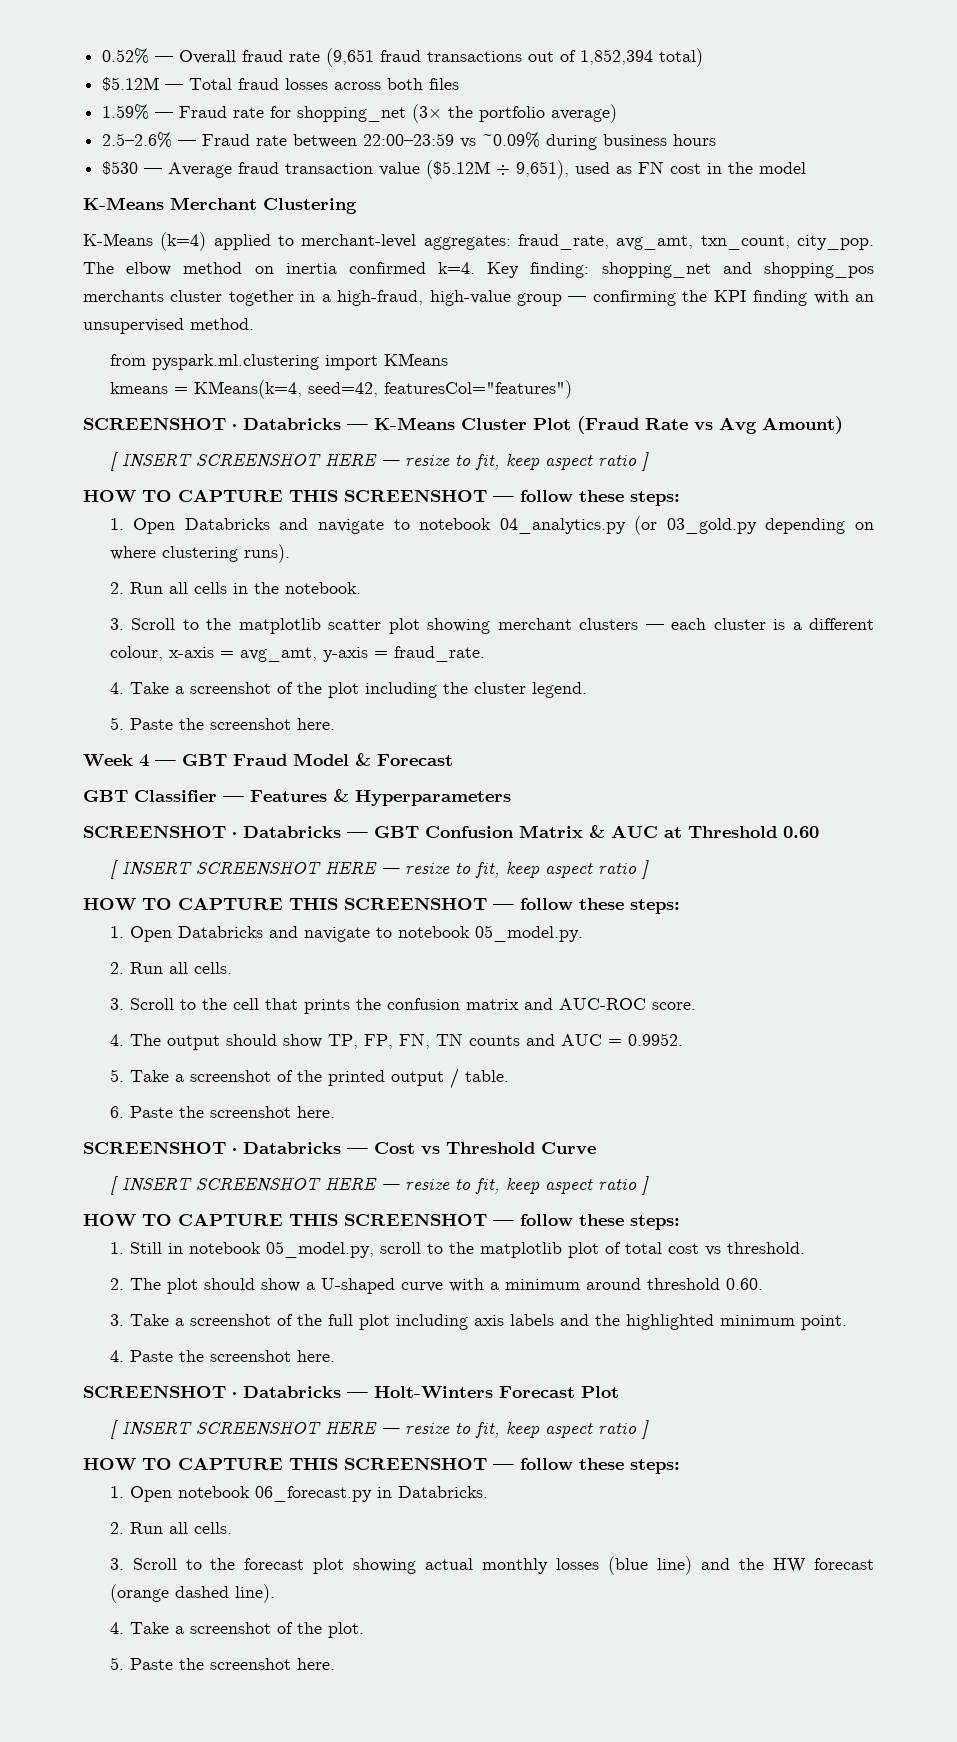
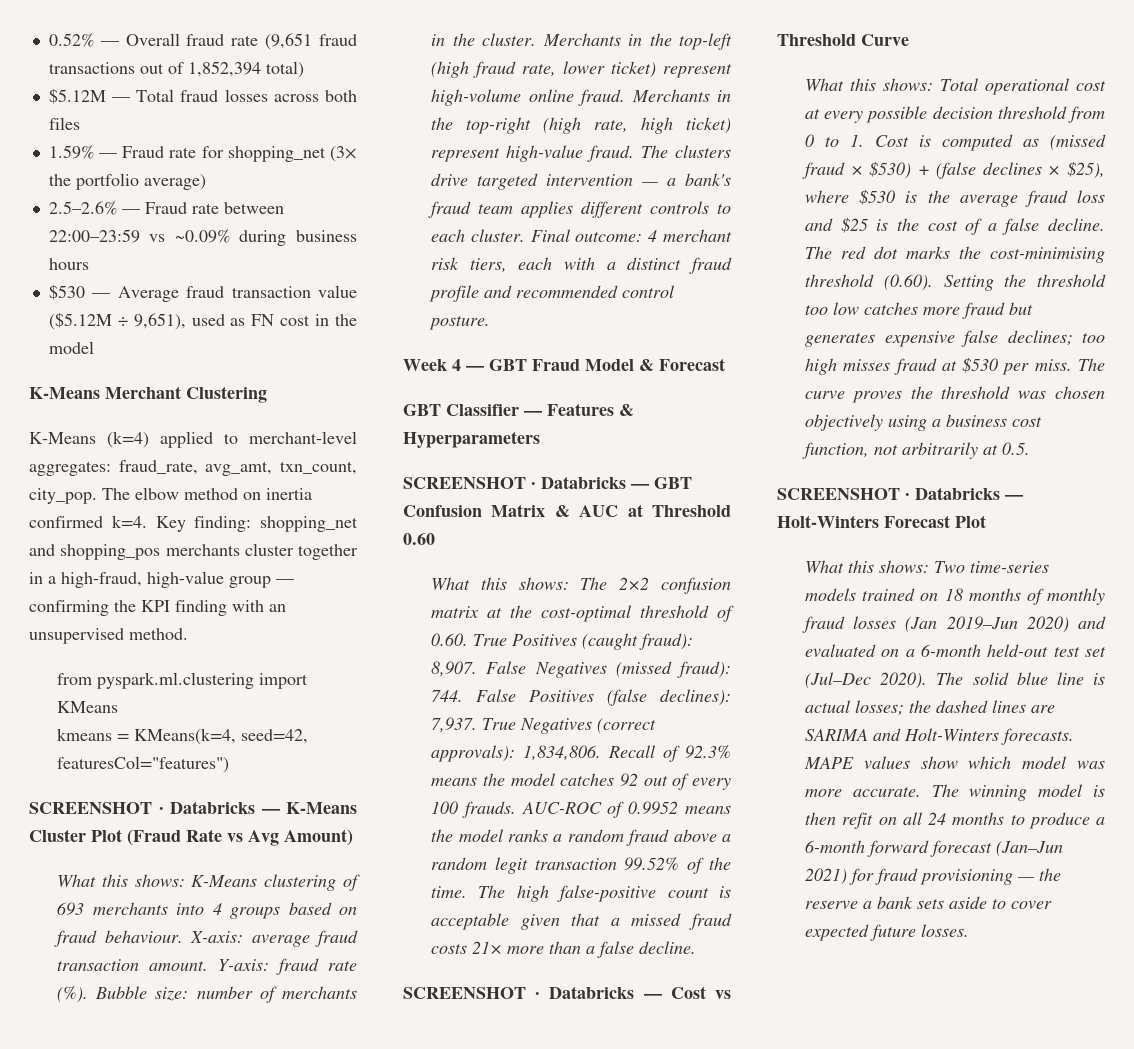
  SCREENSHOT · Databricks — K-Means Cluster Plot (Fraud Rate vs Avg Amount)
- [ INSERT SCREENSHOT HERE — resize to fit, keep aspect ratio ]
- HOW TO CAPTURE THIS SCREENSHOT — follow these steps:
- 1. Open Databricks and navigate to notebook 04_analytics.py (or 03_gold.py depending on where clustering runs).
- 2. Run all cells in the notebook.
- 3. Scroll to the matplotlib scatter plot showing merchant clusters — each cluster is a different colour, x-axis = avg_amt, y-axis = fraud_rate.
- 4. Take a screenshot of the plot including the cluster legend.
- 5. Paste the screenshot here.
+ What this shows: K-Means clustering of 693 merchants into 4 groups based on fraud behaviour. X-axis: average fraud transaction amount. Y-axis: fraud rate (%). Bubble size: number of merchants in the cluster. Merchants in the top-left (high fraud rate, lower ticket) represent high-volume online fraud. Merchants in the top-right (high rate, high ticket) represent high-value fraud. The clusters drive targeted intervention — a bank's fraud team applies different controls to each cluster. Final outcome: 4 merchant risk tiers, each with a distinct fraud profile and recommended control posture.
  SCREENSHOT · Databricks — GBT Confusion Matrix & AUC at Threshold 0.60
- [ INSERT SCREENSHOT HERE — resize to fit, keep aspect ratio ]
- HOW TO CAPTURE THIS SCREENSHOT — follow these steps:
- 1. Open Databricks and navigate to notebook 05_model.py.
- 2. Run all cells.
- 3. Scroll to the cell that prints the confusion matrix and AUC-ROC score.
- 4. The output should show TP, FP, FN, TN counts and AUC = 0.9952.
- 5. Take a screenshot of the printed output / table.
- 6. Paste the screenshot here.
+ What this shows: The 2×2 confusion matrix at the cost-optimal threshold of 0.60. True Positives (caught fraud): 8,907. False Negatives (missed fraud): 744. False Positives (false declines): 7,937. True Negatives (correct approvals): 1,834,806. Recall of 92.3% means the model catches 92 out of every 100 frauds. AUC-ROC of 0.9952 means the model ranks a random fraud above a random legit transaction 99.52% of the time. The high false-positive count is acceptable given that a missed fraud costs 21× more than a false decline.
  SCREENSHOT · Databricks — Cost vs Threshold Curve
- [ INSERT SCREENSHOT HERE — resize to fit, keep aspect ratio ]
- HOW TO CAPTURE THIS SCREENSHOT — follow these steps:
- 1. Still in notebook 05_model.py, scroll to the matplotlib plot of total cost vs threshold.
- 2. The plot should show a U-shaped curve with a minimum around threshold 0.60.
- 3. Take a screenshot of the full plot including axis labels and the highlighted minimum point.
- 4. Paste the screenshot here.
+ What this shows: Total operational cost at every possible decision threshold from 0 to 1. Cost is computed as (missed fraud × $530) + (false declines × $25), where $530 is the average fraud loss and $25 is the cost of a false decline. The red dot marks the cost-minimising threshold (0.60). Setting the threshold too low catches more fraud but generates expensive false declines; too high misses fraud at $530 per miss. The curve proves the threshold was chosen objectively using a business cost function, not arbitrarily at 0.5.
  SCREENSHOT · Databricks — Holt-Winters Forecast Plot
- [ INSERT SCREENSHOT HERE — resize to fit, keep aspect ratio ]
- HOW TO CAPTURE THIS SCREENSHOT — follow these steps:
- 1. Open notebook 06_forecast.py in Databricks.
- 2. Run all cells.
- 3. Scroll to the forecast plot showing actual monthly losses (blue line) and the HW forecast (orange dashed line).
- 4. Take a screenshot of the plot.
- 5. Paste the screenshot here.
+ What this shows: Two time-series models trained on 18 months of monthly fraud losses (Jan 2019–Jun 2020) and evaluated on a 6-month held-out test set (Jul–Dec 2020). The solid blue line is actual losses; the dashed lines are SARIMA and Holt-Winters forecasts. MAPE values show which model was more accurate. The winning model is then refit on all 24 months to produce a 6-month forward forecast (Jan–Jun 2021) for fraud provisioning — the reserve a bank sets aside to cover expected future losses.

